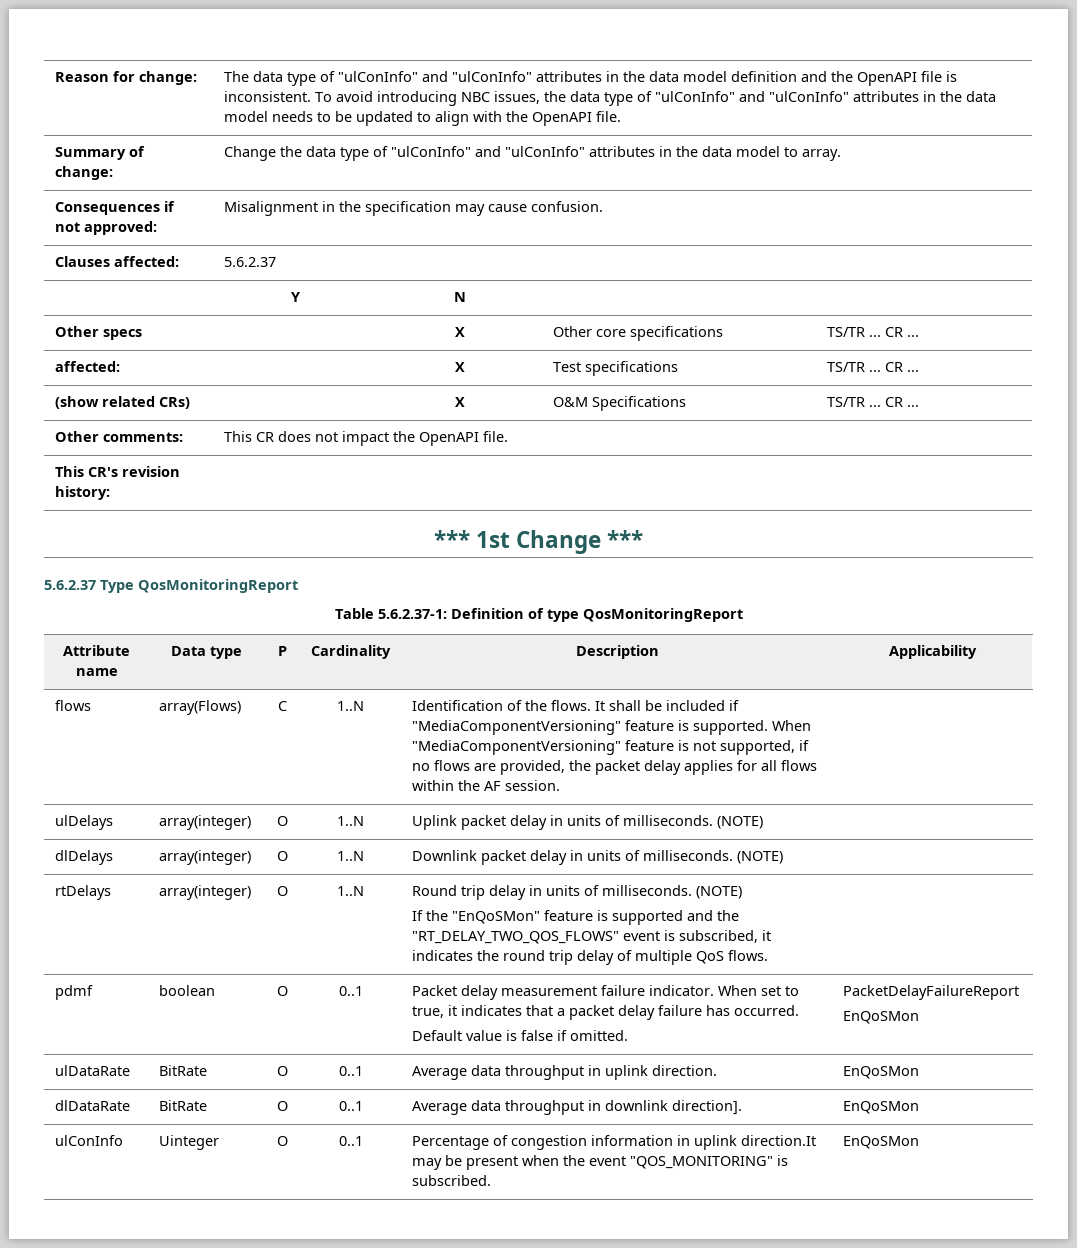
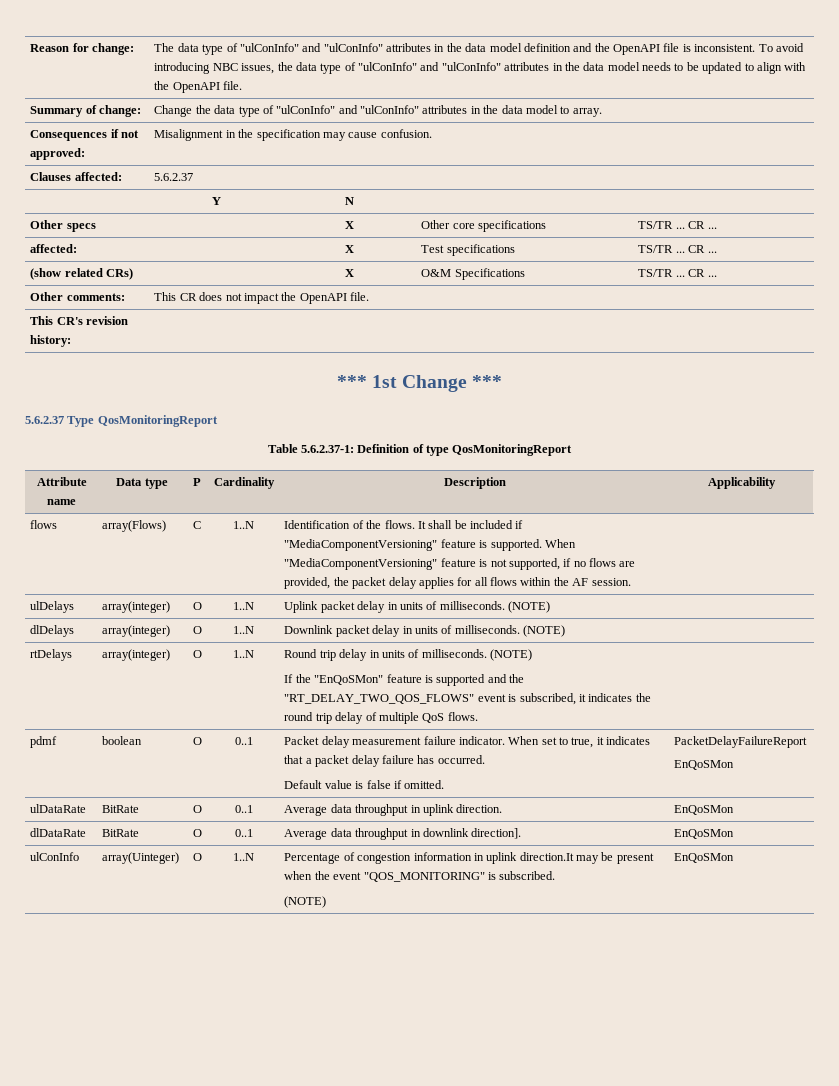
- ulConInfo | Uinteger | O | 0..1 | Percentage of congestion information in uplink direction.It may be present when the event "QOS_MONITORING" is subscribed. | EnQoSMon
+ ulConInfo | array(Uinteger) | O | 1..N | Percentage of congestion information in uplink direction.It may be present when the event "QOS_MONITORING" is subscribed.
+ (NOTE) | EnQoSMon

